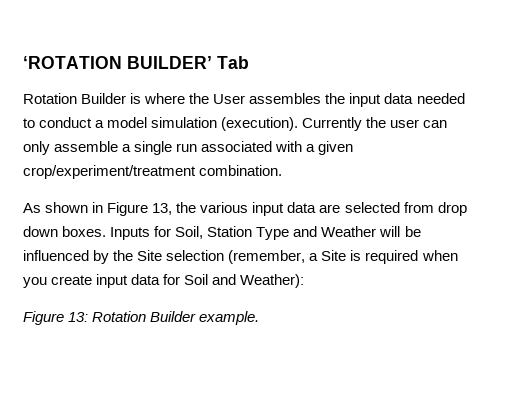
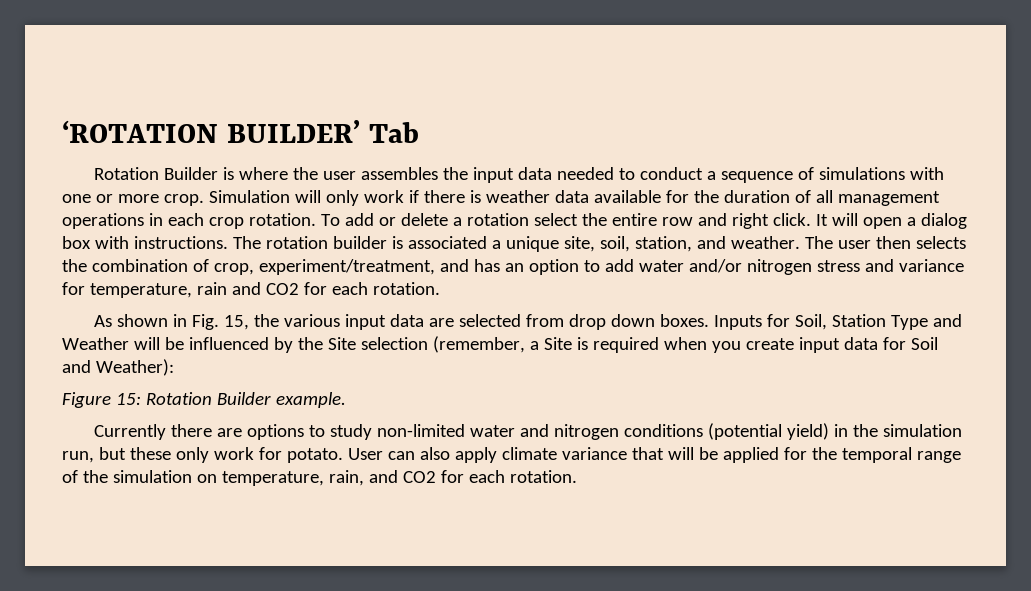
- Rotation Builder is where the User assembles the input data needed to conduct a model simulation (execution). Currently the user can only assemble a single run associated with a given crop/experiment/treatment combination.
+ Rotation Builder is where the user assembles the input data needed to conduct a sequence of simulations with one or more crop. Simulation will only work if there is weather data available for the duration of all management operations in each crop rotation. To add or delete a rotation select the entire row and right click. It will open a dialog box with instructions. The rotation builder is associated a unique site, soil, station, and weather. The user then selects the combination of crop, experiment/treatment, and has an option to add water and/or nitrogen stress and variance for temperature, rain and CO2 for each rotation.
- As shown in Figure 13, the various input data are selected from drop down boxes.
+ As shown in Fig. 15, the various input data are selected from drop down boxes.
- Figure 13: Rotation Builder example.
+ Figure 15: Rotation Builder example.
+ Currently there are options to study non-limited water and nitrogen conditions (potential yield) in the simulation run, but these only work for potato. User can also apply climate variance that will be applied for the temporal range of the simulation on temperature, rain, and CO2 for each rotation.

